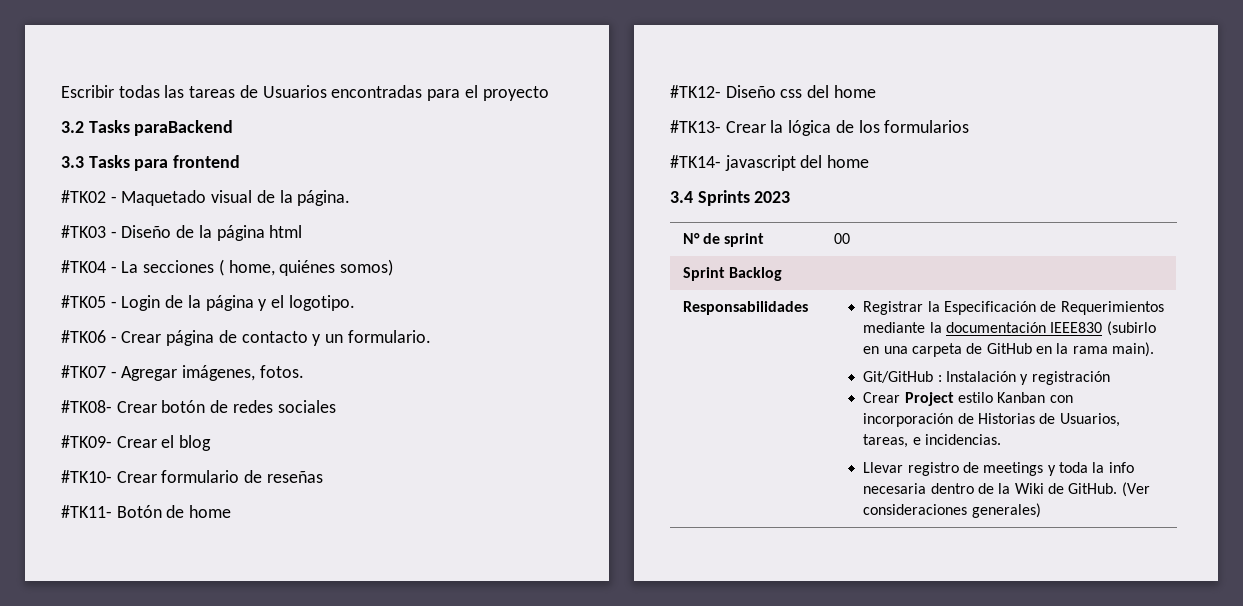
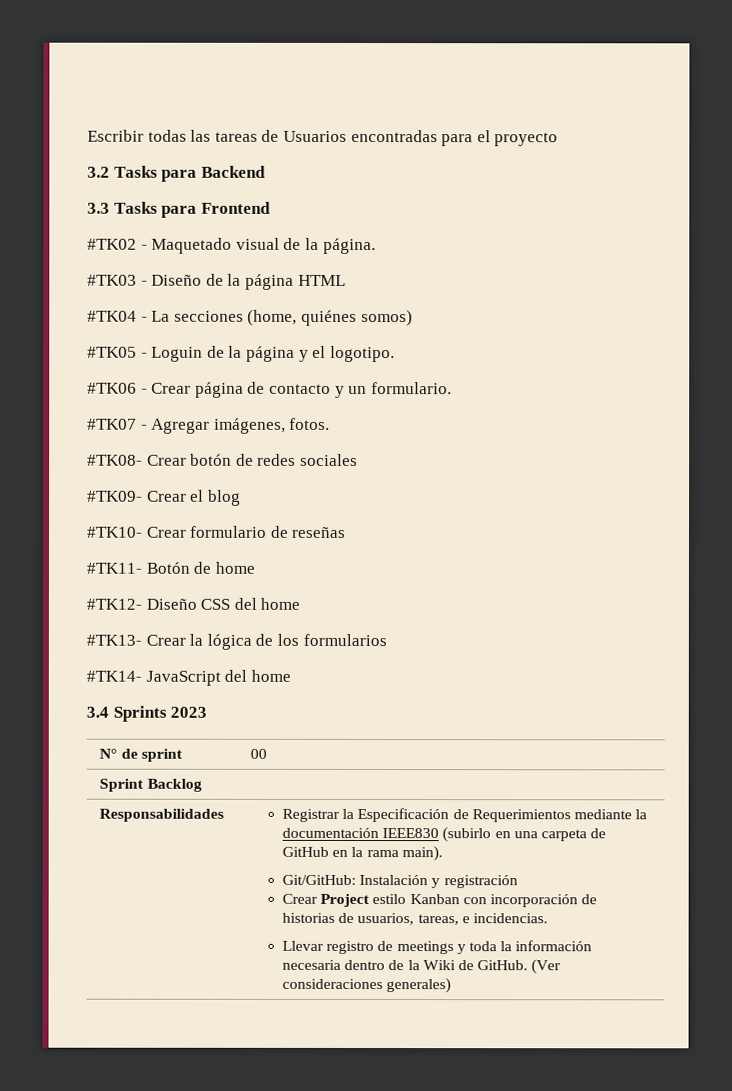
- 3.2 Tasks paraBackend
+ 3.2 Tasks para Backend
- 3.3 Tasks para frontend
+ 3.3 Tasks para Frontend
- #TK03 - Diseño de la página html
+ #TK03 - Diseño de la página HTML
- #TK04 - La secciones ( home, quiénes somos)
+ #TK04 - La secciones (home, quiénes somos)
- #TK05 - Login de la página y el logotipo.
+ #TK05 - Loguin de la página y el logotipo.
- #TK12- Diseño css del home
+ #TK12- Diseño CSS del home
- #TK14- javascript del home
+ #TK14- JavaScript del home
- Git/GitHub : Instalación y registración
+ Git/GitHub: Instalación y registración
- Crear Project estilo Kanban con incorporación de Historias de Usuarios, tareas, e incidencias.
+ Crear Project estilo Kanban con incorporación de historias de usuarios, tareas, e incidencias.
- Llevar registro de meetings y toda la info necesaria dentro de la Wiki de GitHub.
+ Llevar registro de meetings y toda la información necesaria dentro de la Wiki de GitHub.

